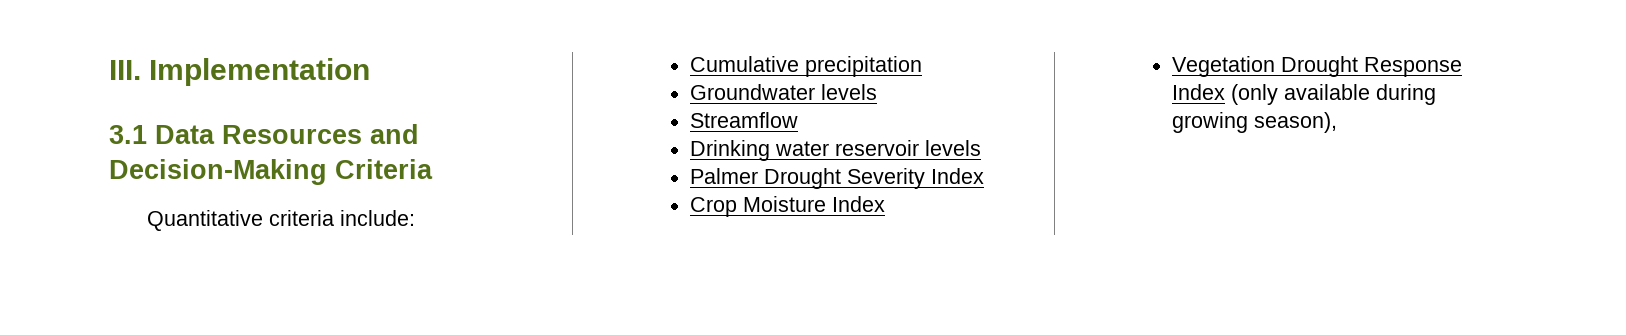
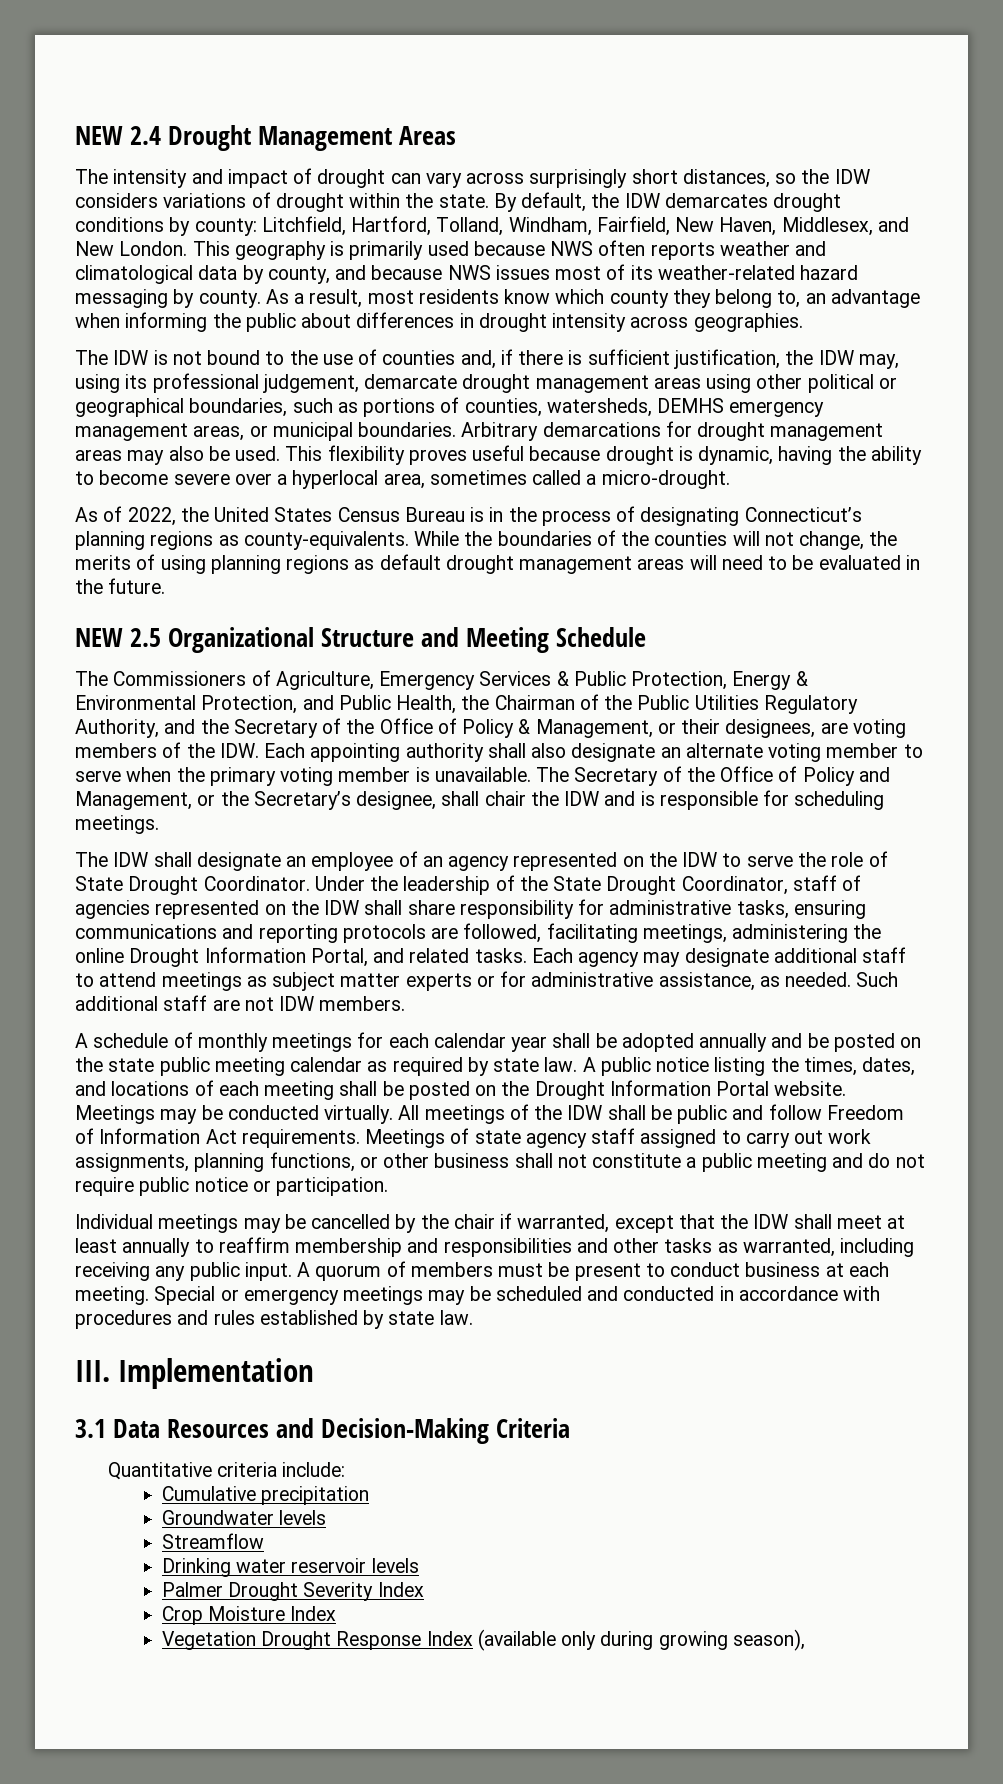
+ NEW 2.4 Drought Management Areas
+ The intensity and impact of drought can vary across surprisingly short distances, so the IDW considers variations of drought within the state. By default, the IDW demarcates drought conditions by county: Litchfield, Hartford, Tolland, Windham, Fairfield, New Haven, Middlesex, and New London. This geography is primarily used because NWS often reports weather and climatological data by county, and because NWS issues most of its weather-related hazard messaging by county. As a result, most residents know which county they belong to, an advantage when informing the public about differences in drought intensity across geographies.
+ The IDW is not bound to the use of counties and, if there is sufficient justification, the IDW may, using its professional judgement, demarcate drought management areas using other political or geographical boundaries, such as portions of counties, watersheds, DEMHS emergency management areas, or municipal boundaries. Arbitrary demarcations for drought management areas may also be used. This flexibility proves useful because drought is dynamic, having the ability to become severe over a hyperlocal area, sometimes called a micro-drought.
+ As of 2022, the United States Census Bureau is in the process of designating Connecticut’s planning regions as county-equivalents. While the boundaries of the counties will not change, the merits of using planning regions as default drought management areas will need to be evaluated in the future.
+ NEW 2.5 Organizational Structure and Meeting Schedule
+ The Commissioners of Agriculture, Emergency Services & Public Protection, Energy & Environmental Protection, and Public Health, the Chairman of the Public Utilities Regulatory Authority, and the Secretary of the Office of Policy & Management, or their designees, are voting members of the IDW. Each appointing authority shall also designate an alternate voting member to serve when the primary voting member is unavailable. The Secretary of the Office of Policy and Management, or the Secretary’s designee, shall chair the IDW and is responsible for scheduling meetings.
+ The IDW shall designate an employee of an agency represented on the IDW to serve the role of State Drought Coordinator. Under the leadership of the State Drought Coordinator, staff of agencies represented on the IDW shall share responsibility for administrative tasks, ensuring communications and reporting protocols are followed, facilitating meetings, administering the online Drought Information Portal, and related tasks. Each agency may designate additional staff to attend meetings as subject matter experts or for administrative assistance, as needed. Such additional staff are not IDW members.
+ A schedule of monthly meetings for each calendar year shall be adopted annually and be posted on the state public meeting calendar as required by state law. A public notice listing the times, dates, and locations of each meeting shall be posted on the Drought Information Portal website. Meetings may be conducted virtually. All meetings of the IDW shall be public and follow Freedom of Information Act requirements. Meetings of state agency staff assigned to carry out work assignments, planning functions, or other business shall not constitute a public meeting and do not require public notice or participation.
+ Individual meetings may be cancelled by the chair if warranted, except that the IDW shall meet at least annually to reaffirm membership and responsibilities and other tasks as warranted, including receiving any public input. A quorum of members must be present to conduct business at each meeting. Special or emergency meetings may be scheduled and conducted in accordance with procedures and rules established by state law.
- Vegetation Drought Response Index (only available during growing season),
+ Vegetation Drought Response Index (available only during growing season),

